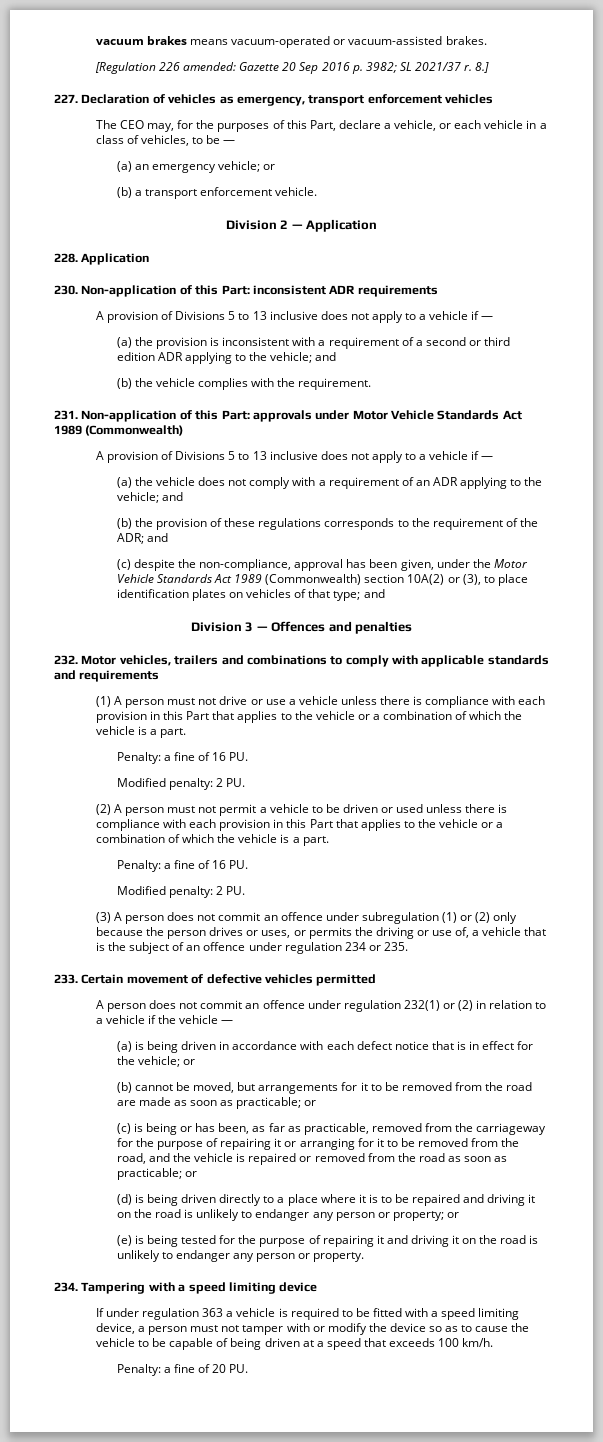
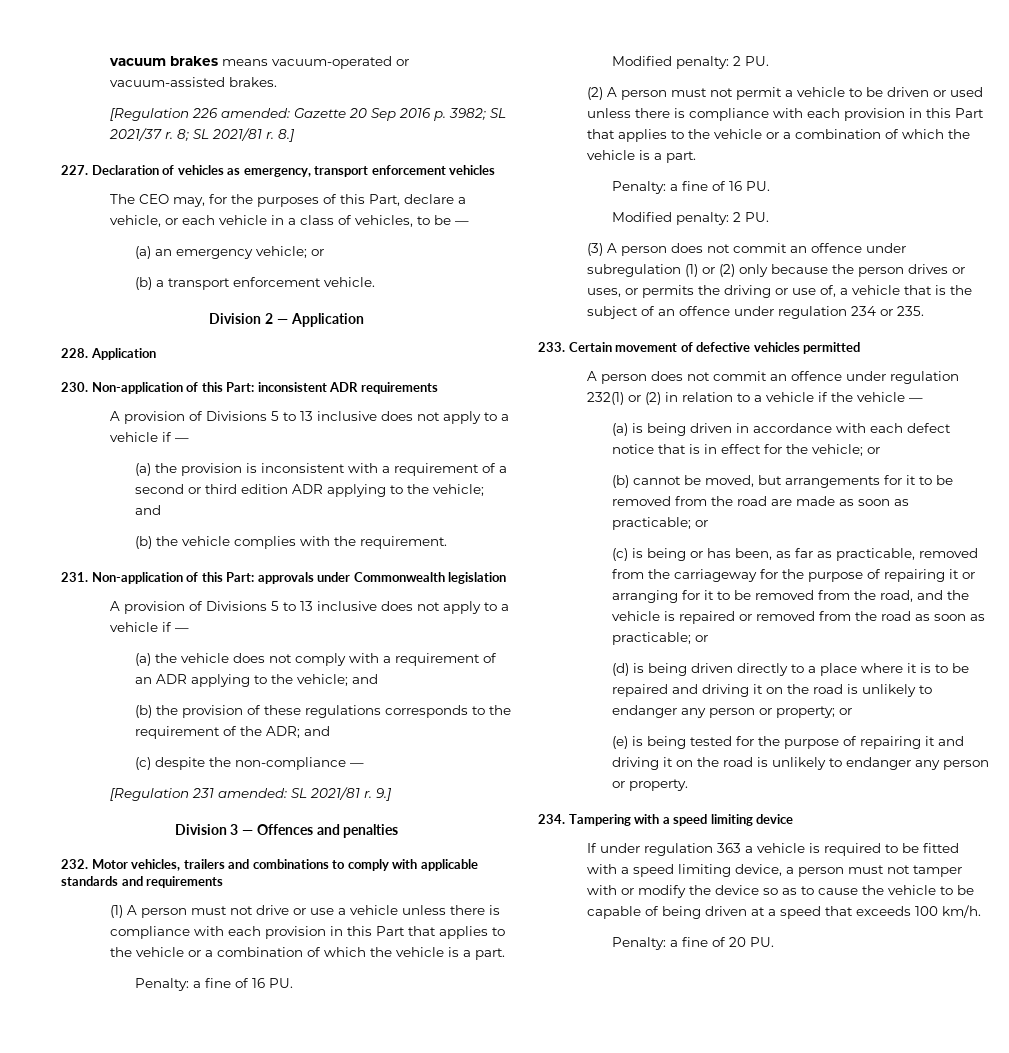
+ 8; SL 2021/81 r.
- 231. Non-application of this Part: approvals under Motor Vehicle Standards Act 1989 (Commonwealth)
+ 231. Non-application of this Part: approvals under Commonwealth legislation
- (c) despite the non-compliance, approval has been given, under the Motor Vehicle Standards Act 1989 (Commonwealth) section 10A(2) or (3), to place identification plates on vehicles of that type; and
+ (c) despite the non-compliance —
+ [Regulation 231 amended: SL 2021/81 r. 9.]

